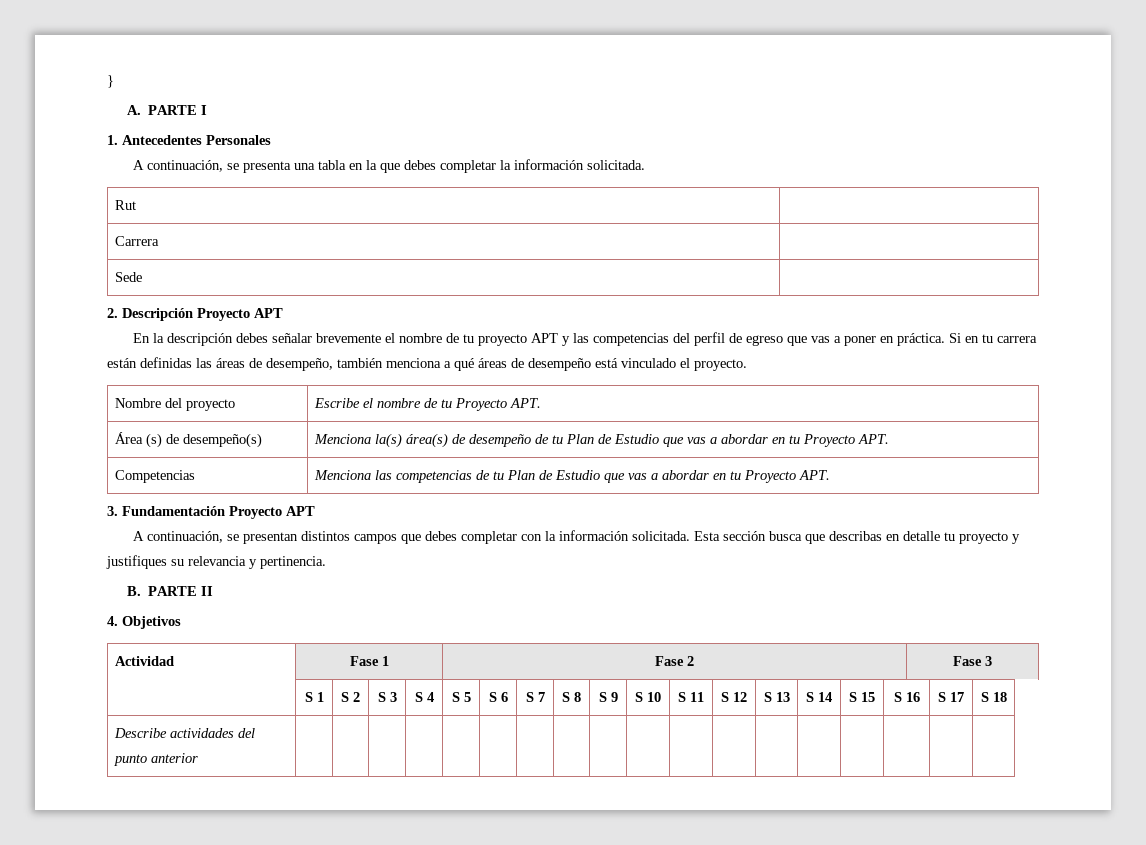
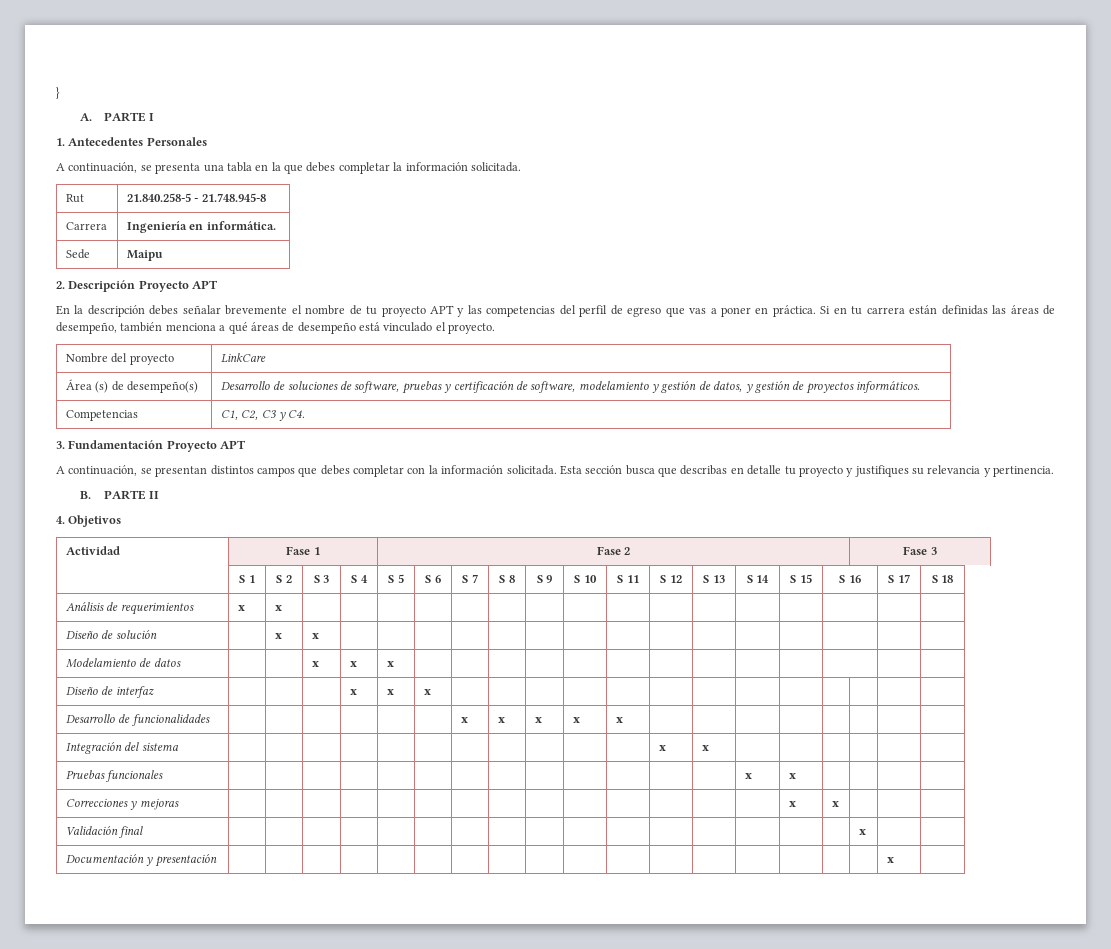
- Rut |
- Carrera |
+ Rut | 21.840.258-5 - 21.748.945-8
+ Carrera | Ingeniería en informática.
- Sede |
+ Sede | Maipu
- Nombre del proyecto | Escribe el nombre de tu Proyecto APT.
- Área (s) de desempeño(s) | Menciona la(s) área(s) de desempeño de tu Plan de Estudio que vas a abordar en tu Proyecto APT.
- Competencias | Menciona las competencias de tu Plan de Estudio que vas a abordar en tu Proyecto APT.
+ Nombre del proyecto | LinkCare
+ Área (s) de desempeño(s) | Desarrollo de soluciones de software, pruebas y certificación de software, modelamiento y gestión de datos, y gestión de proyectos informáticos.
+ Competencias | C1, C2, C3 y C4.
- Describe actividades del punto anterior | | | | | | | | | | | | | | | | | |
+ Análisis de requerimientos | x | x | | | | | | | | | | | | | | | |
+ Diseño de solución | | x | x | | | | | | | | | | | | | | |
+ Modelamiento de datos | | | x | x | x | | | | | | | | | | | | |
+ Diseño de interfaz | | | | x | x | x | | | | | | | | | | | | |
+ Desarrollo de funcionalidades | | | | | | | x | x | x | x | x | | | | | | | |
+ Integración del sistema | | | | | | | | | | | | x | x | | | | | |
+ Pruebas funcionales | | | | | | | | | | | | | | x | x | | | |
+ Correcciones y mejoras | | | | | | | | | | | | | | | x | x | | |
+ Validación final | | | | | | | | | | | | | | | | | x | |
+ Documentación y presentación | | | | | | | | | | | | | | | | | | x |

